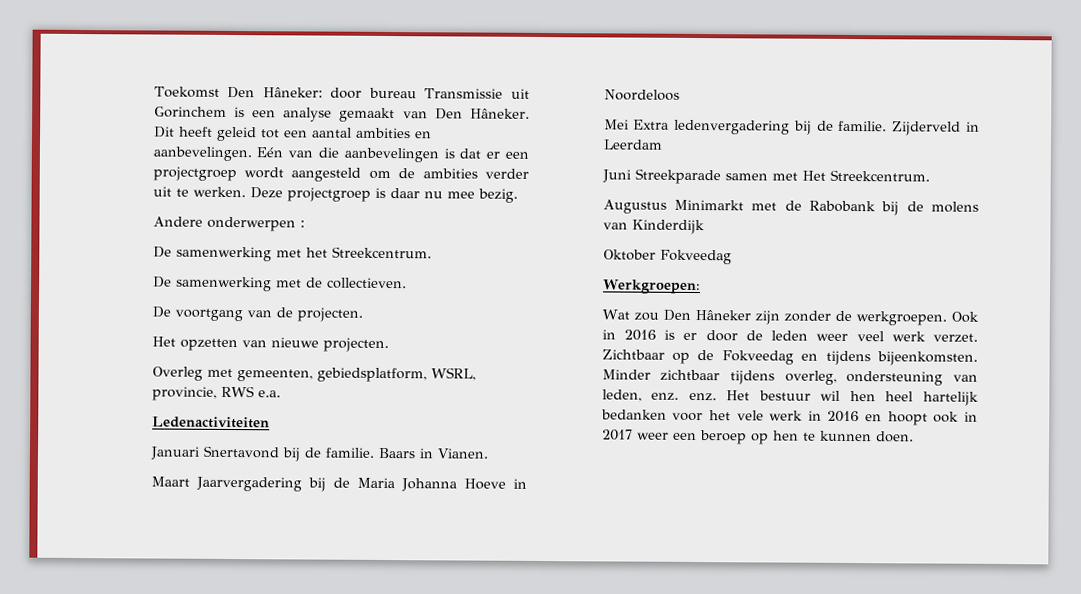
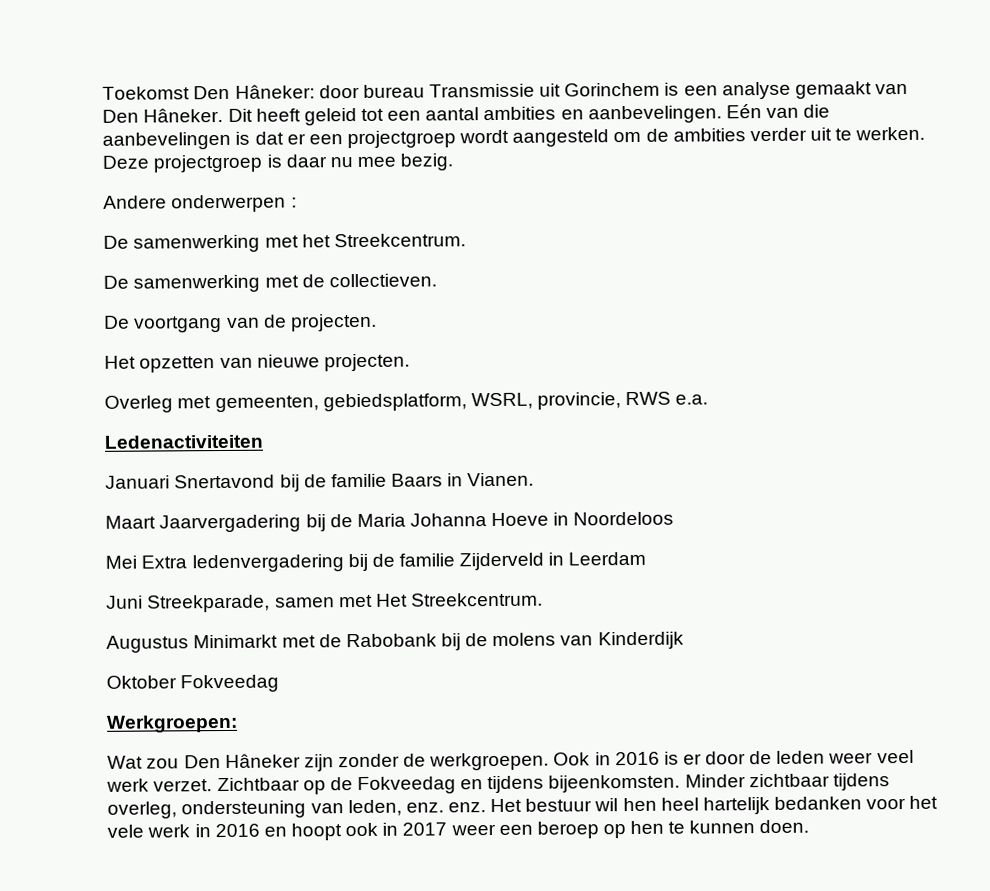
- Januari Snertavond bij de familie. Baars in Vianen.
+ Januari Snertavond bij de familie Baars in Vianen.
- Mei Extra ledenvergadering bij de familie. Zijderveld in Leerdam
+ Mei Extra ledenvergadering bij de familie Zijderveld in Leerdam
- Juni Streekparade samen met Het Streekcentrum.
+ Juni Streekparade, samen met Het Streekcentrum.

